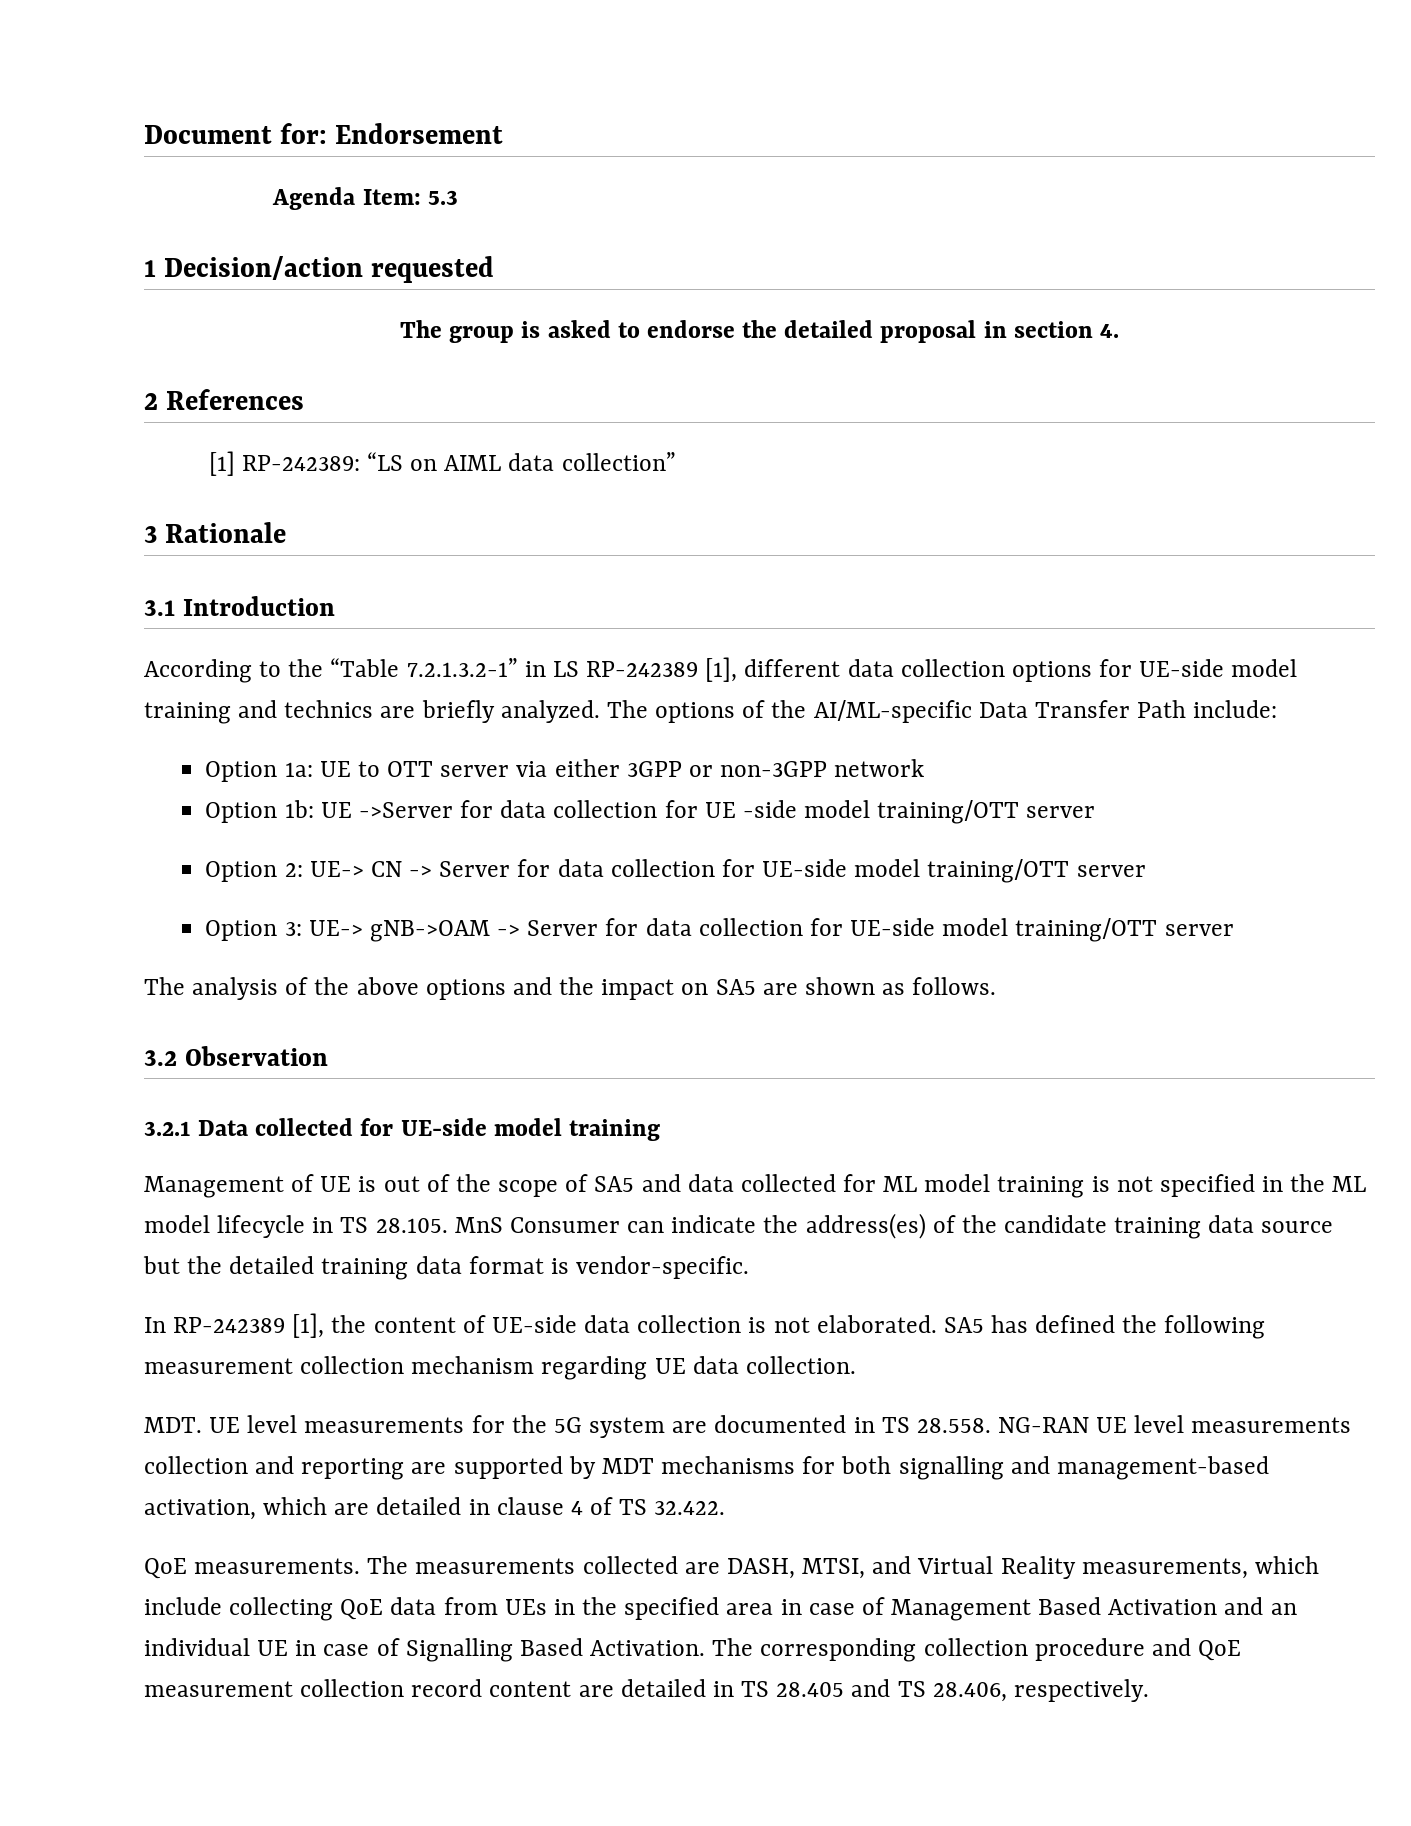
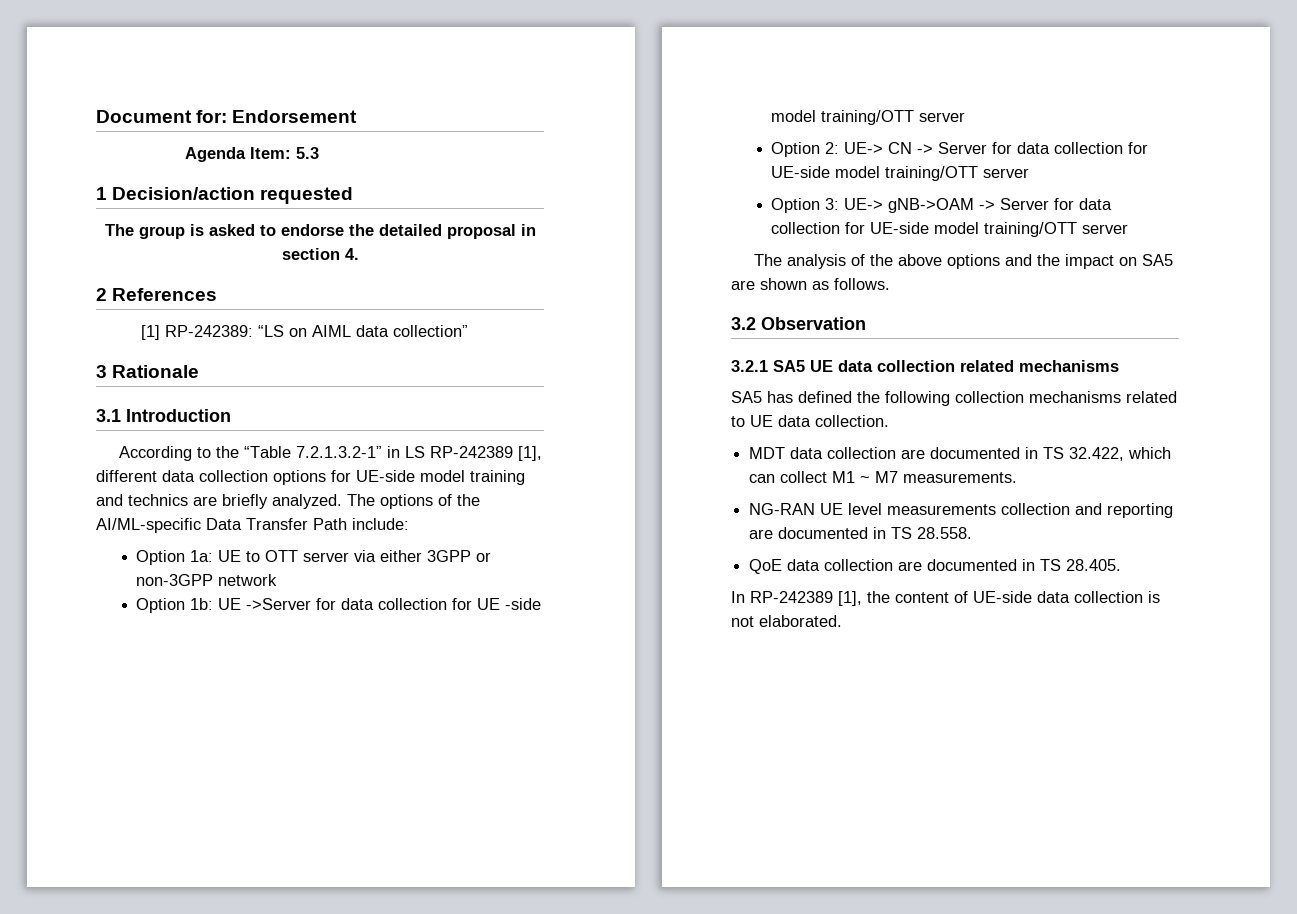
- 3.2.1 Data collected for UE-side model training
- Management of UE is out of the scope of SA5 and data collected for ML model training is not specified in the ML model lifecycle in TS 28.105. MnS Consumer can indicate the address(es) of the candidate training data source but the detailed training data format is vendor-specific.
+ 3.2.1 SA5 UE data collection related mechanisms
+ SA5 has defined the following collection mechanisms related to UE data collection.
+ MDT data collection are documented in TS 32.422, which can collect M1 ~ M7 measurements.
+ NG-RAN UE level measurements collection and reporting are documented in TS 28.558.
+ QoE data collection are documented in TS 28.405.
- SA5 has defined the following measurement collection mechanism regarding UE data collection.
- MDT. UE level measurements for the 5G system are documented in TS 28.558. NG-RAN UE level measurements collection and reporting are supported by MDT mechanisms for both signalling and management-based activation, which are detailed in clause 4 of TS 32.422.
- QoE measurements. The measurements collected are DASH, MTSI, and Virtual Reality measurements, which include collecting QoE data from UEs in the specified area in case of Management Based Activation and an individual UE in case of Signalling Based Activation. The corresponding collection procedure and QoE measurement collection record content are detailed in TS 28.405 and TS 28.406, respectively.

